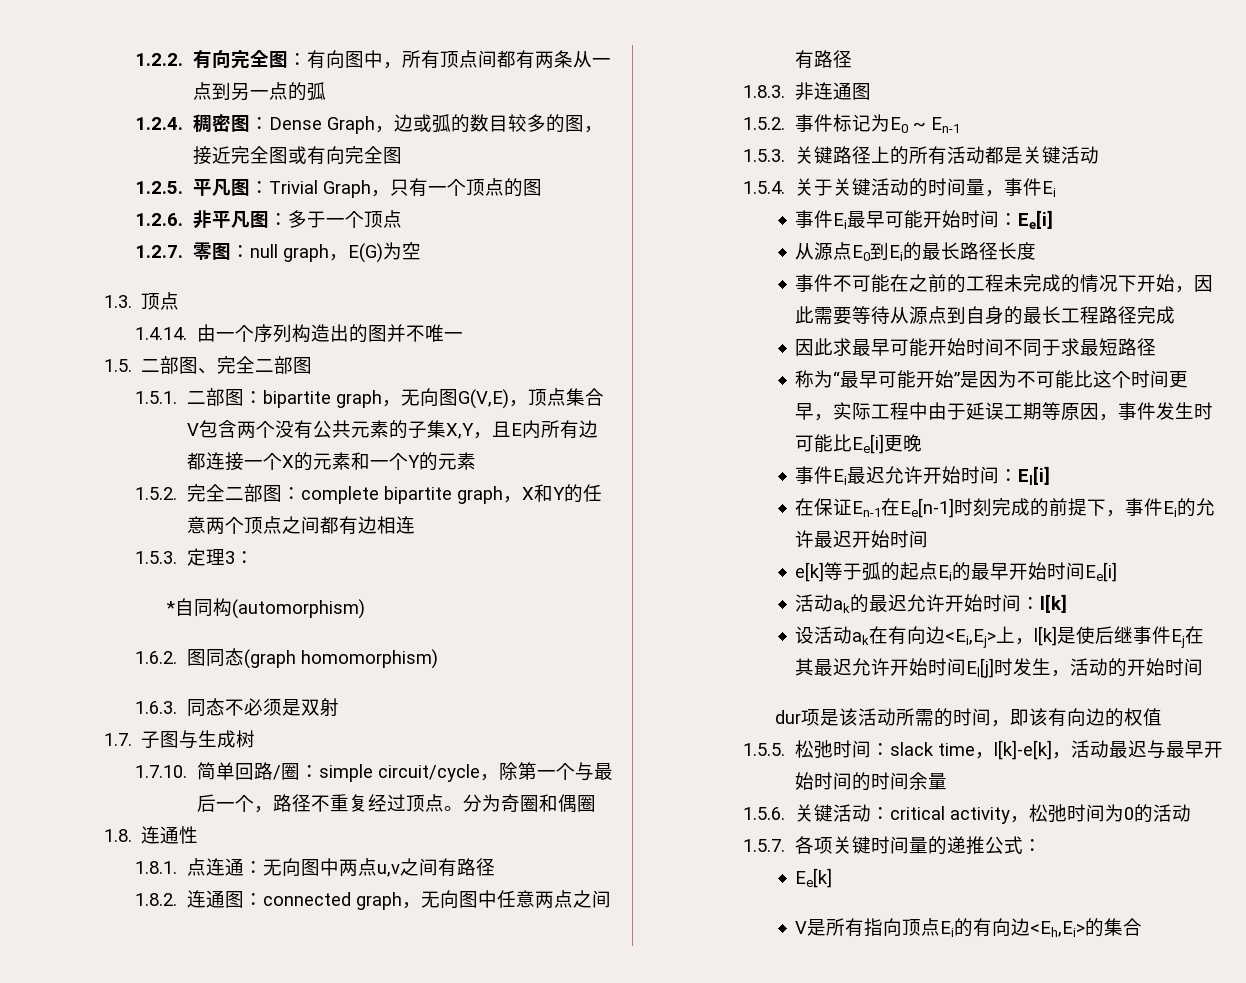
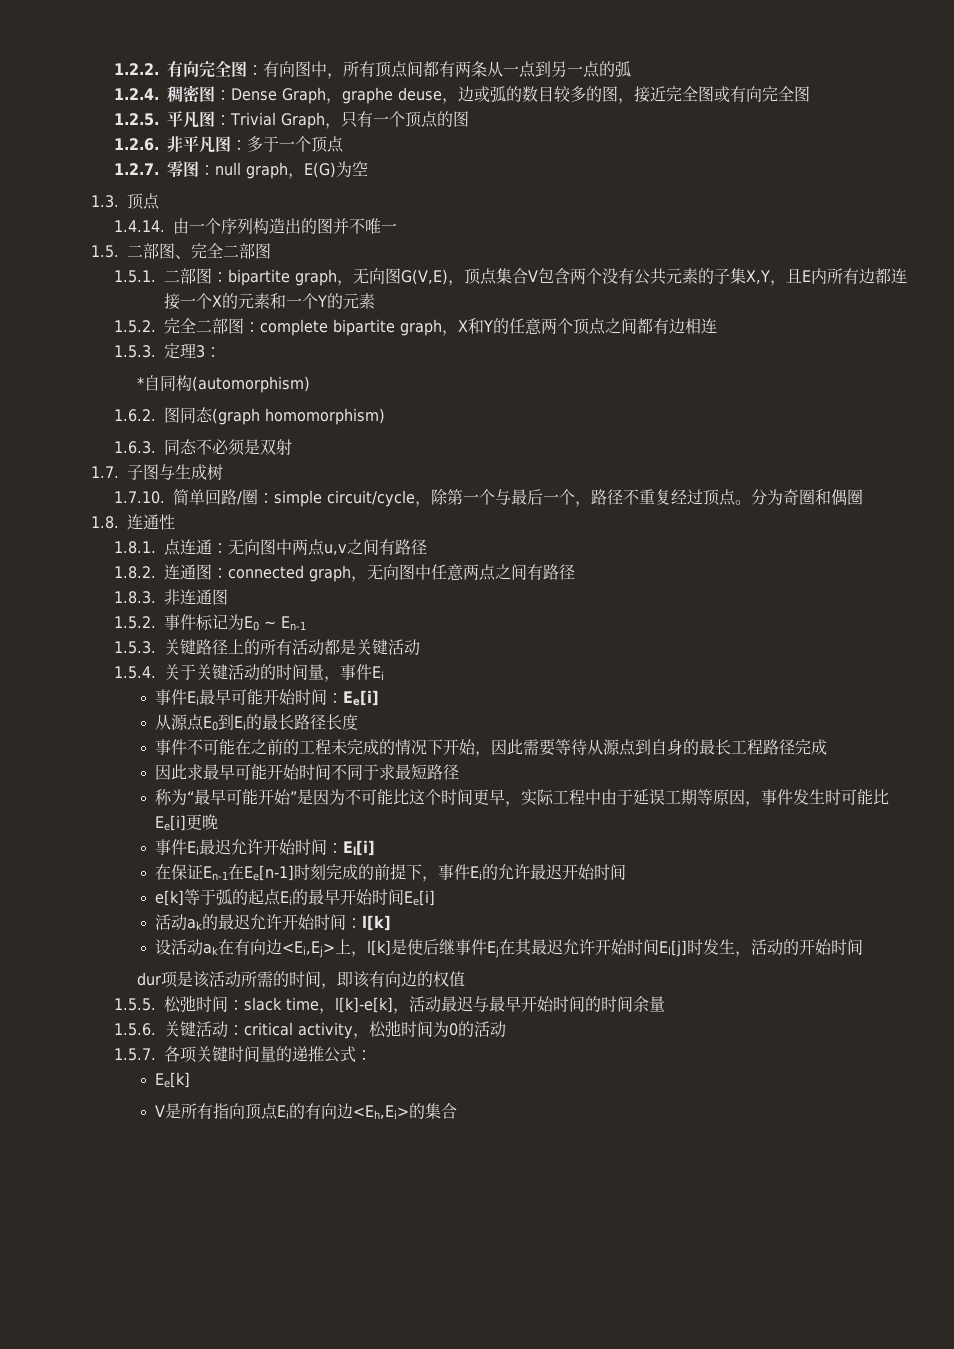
- 1.2.4.稠密图：Dense Graph，边或弧的数目较多的图，接近完全图或有向完全图
+ 1.2.4.稠密图：Dense Graph，graphe deuse，边或弧的数目较多的图，接近完全图或有向完全图

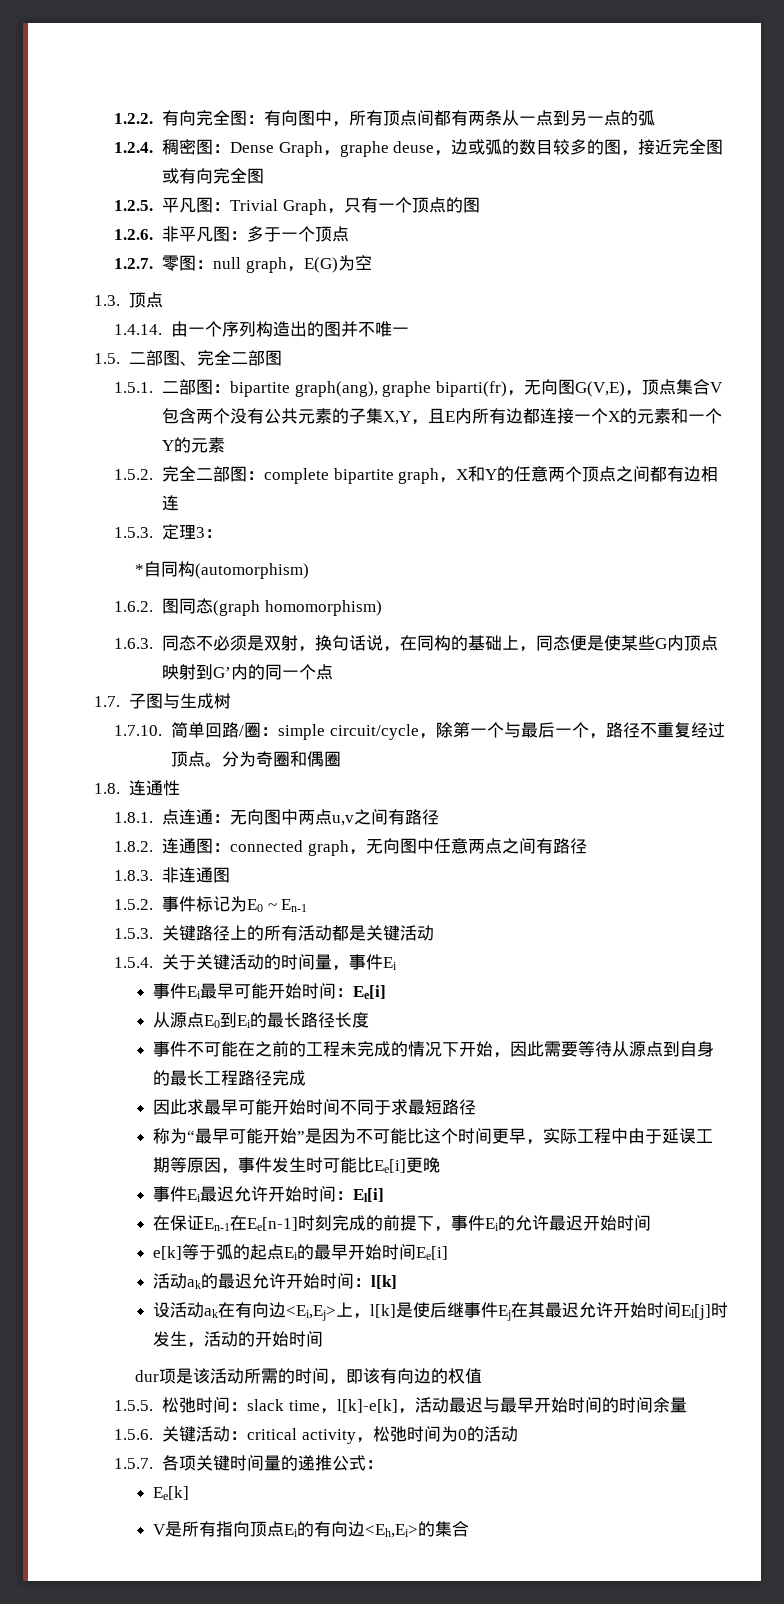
- 1.5.1.二部图：bipartite graph，无向图G(V,E)，顶点集合V包含两个没有公共元素的子集X,Y，且E内所有边都连接一个X的元素和一个Y的元素
+ 1.5.1.二部图：bipartite graph(ang), graphe biparti(fr)，无向图G(V,E)，顶点集合V包含两个没有公共元素的子集X,Y，且E内所有边都连接一个X的元素和一个Y的元素
- 1.6.3.同态不必须是双射
+ 1.6.3.同态不必须是双射，换句话说，在同构的基础上，同态便是使某些G内顶点映射到G’内的同一个点

